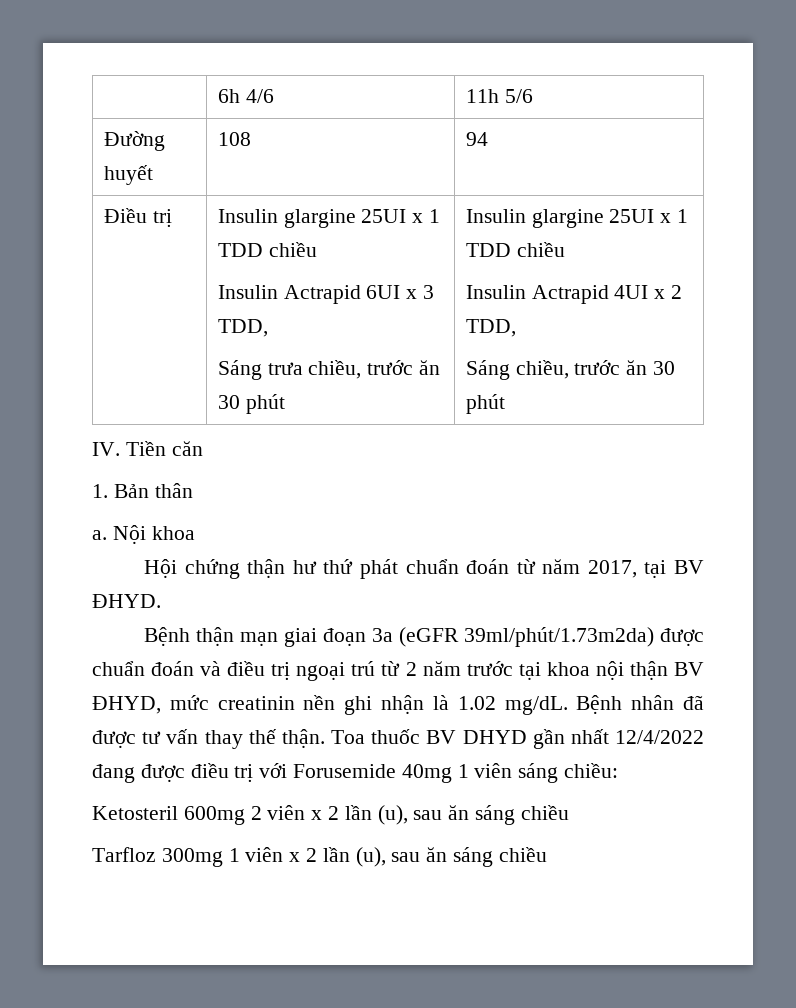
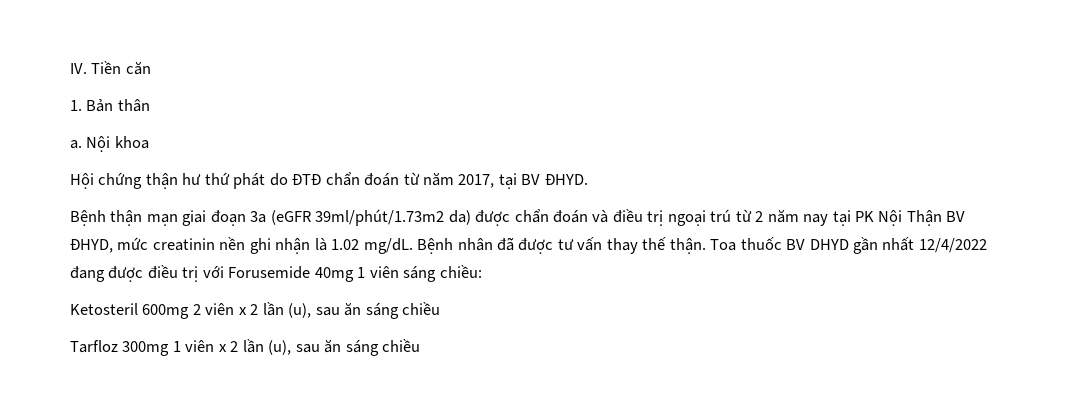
- | 6h 4/6 | 11h 5/6
- Đường huyết | 108 | 94
- Điều trị | Insulin glargine 25UI x 1 TDD chiều
- Insulin Actrapid 6UI x 3 TDD,
- Sáng trưa chiều, trước ăn 30 phút | Insulin glargine 25UI x 1 TDD chiều
- Insulin Actrapid 4UI x 2 TDD,
- Sáng chiều, trước ăn 30 phút
- Hội chứng thận hư thứ phát chuẩn đoán từ năm 2017, tại BV ĐHYD.
+ Hội chứng thận hư thứ phát do ĐTĐ chẩn đoán từ năm 2017, tại BV ĐHYD.
- Bệnh thận mạn giai đoạn 3a (eGFR 39ml/phút/1.73m2da) được chuẩn đoán và điều trị ngoại trú từ 2 năm trước tại khoa nội thận BV ĐHYD, mức creatinin nền ghi nhận là 1.02 mg/dL.
+ Bệnh thận mạn giai đoạn 3a (eGFR 39ml/phút/1.73m2 da) được chẩn đoán và điều trị ngoại trú từ 2 năm nay tại PK Nội Thận BV ĐHYD, mức creatinin nền ghi nhận là 1.02 mg/dL.

